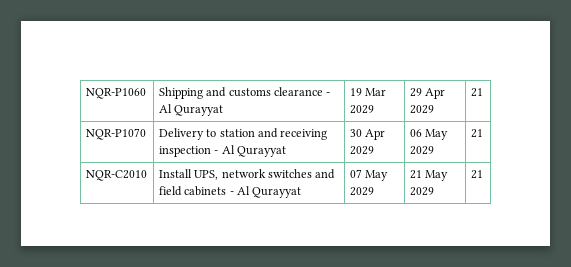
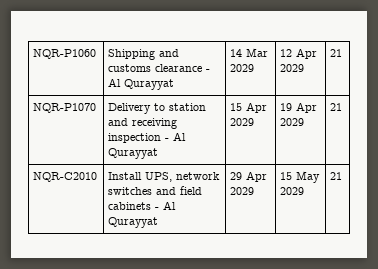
- NQR-P1060 | Shipping and customs clearance - Al Qurayyat | 19 Mar 2029 | 29 Apr 2029 | 21
+ NQR-P1060 | Shipping and customs clearance - Al Qurayyat | 14 Mar 2029 | 12 Apr 2029 | 21
- NQR-P1070 | Delivery to station and receiving inspection - Al Qurayyat | 30 Apr 2029 | 06 May 2029 | 21
+ NQR-P1070 | Delivery to station and receiving inspection - Al Qurayyat | 15 Apr 2029 | 19 Apr 2029 | 21
- NQR-C2010 | Install UPS, network switches and field cabinets - Al Qurayyat | 07 May 2029 | 21 May 2029 | 21
+ NQR-C2010 | Install UPS, network switches and field cabinets - Al Qurayyat | 29 Apr 2029 | 15 May 2029 | 21

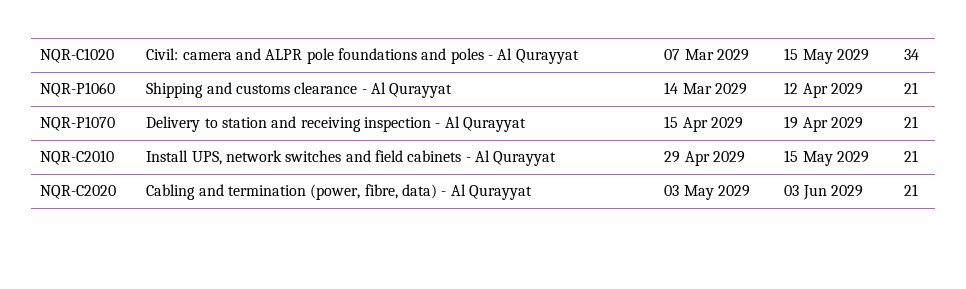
+ NQR-C1020 | Civil: camera and ALPR pole foundations and poles - Al Qurayyat | 07 Mar 2029 | 15 May 2029 | 34
+ NQR-C2020 | Cabling and termination (power, fibre, data) - Al Qurayyat | 03 May 2029 | 03 Jun 2029 | 21

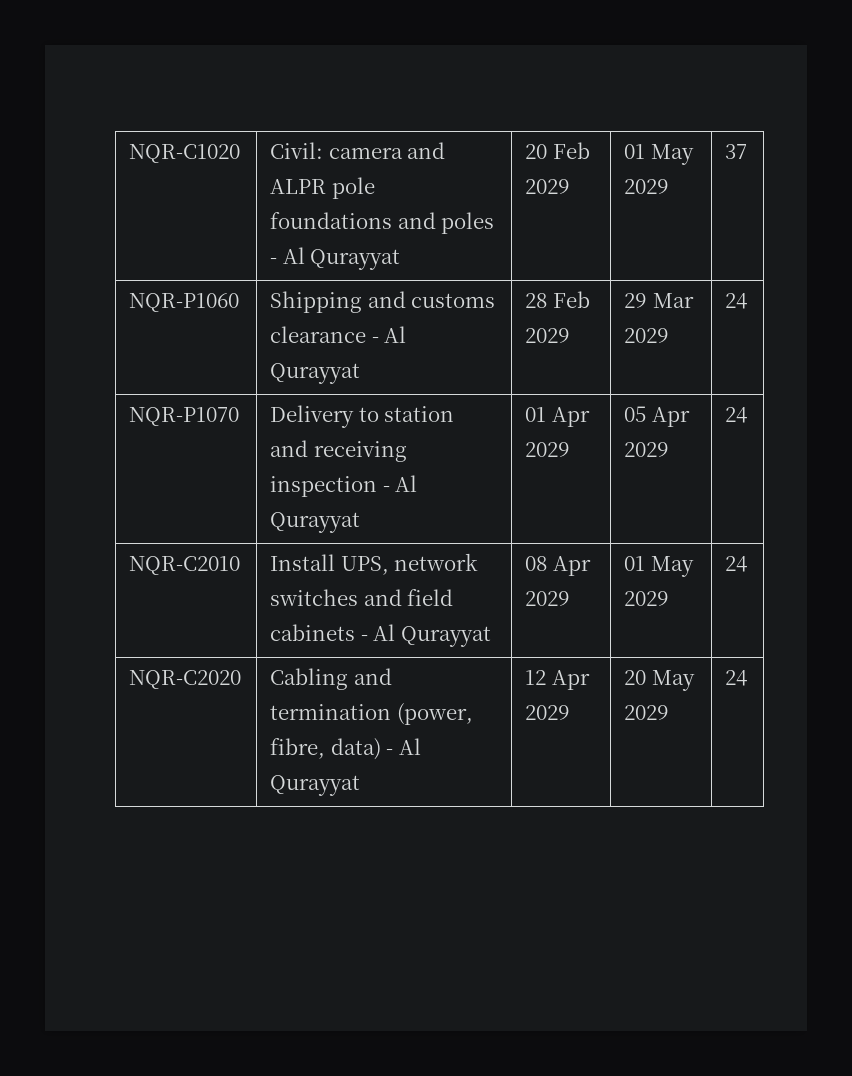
- NQR-C1020 | Civil: camera and ALPR pole foundations and poles - Al Qurayyat | 07 Mar 2029 | 15 May 2029 | 34
+ NQR-C1020 | Civil: camera and ALPR pole foundations and poles - Al Qurayyat | 20 Feb 2029 | 01 May 2029 | 37
- NQR-P1060 | Shipping and customs clearance - Al Qurayyat | 14 Mar 2029 | 12 Apr 2029 | 21
+ NQR-P1060 | Shipping and customs clearance - Al Qurayyat | 28 Feb 2029 | 29 Mar 2029 | 24
- NQR-P1070 | Delivery to station and receiving inspection - Al Qurayyat | 15 Apr 2029 | 19 Apr 2029 | 21
+ NQR-P1070 | Delivery to station and receiving inspection - Al Qurayyat | 01 Apr 2029 | 05 Apr 2029 | 24
- NQR-C2010 | Install UPS, network switches and field cabinets - Al Qurayyat | 29 Apr 2029 | 15 May 2029 | 21
+ NQR-C2010 | Install UPS, network switches and field cabinets - Al Qurayyat | 08 Apr 2029 | 01 May 2029 | 24
- NQR-C2020 | Cabling and termination (power, fibre, data) - Al Qurayyat | 03 May 2029 | 03 Jun 2029 | 21
+ NQR-C2020 | Cabling and termination (power, fibre, data) - Al Qurayyat | 12 Apr 2029 | 20 May 2029 | 24

